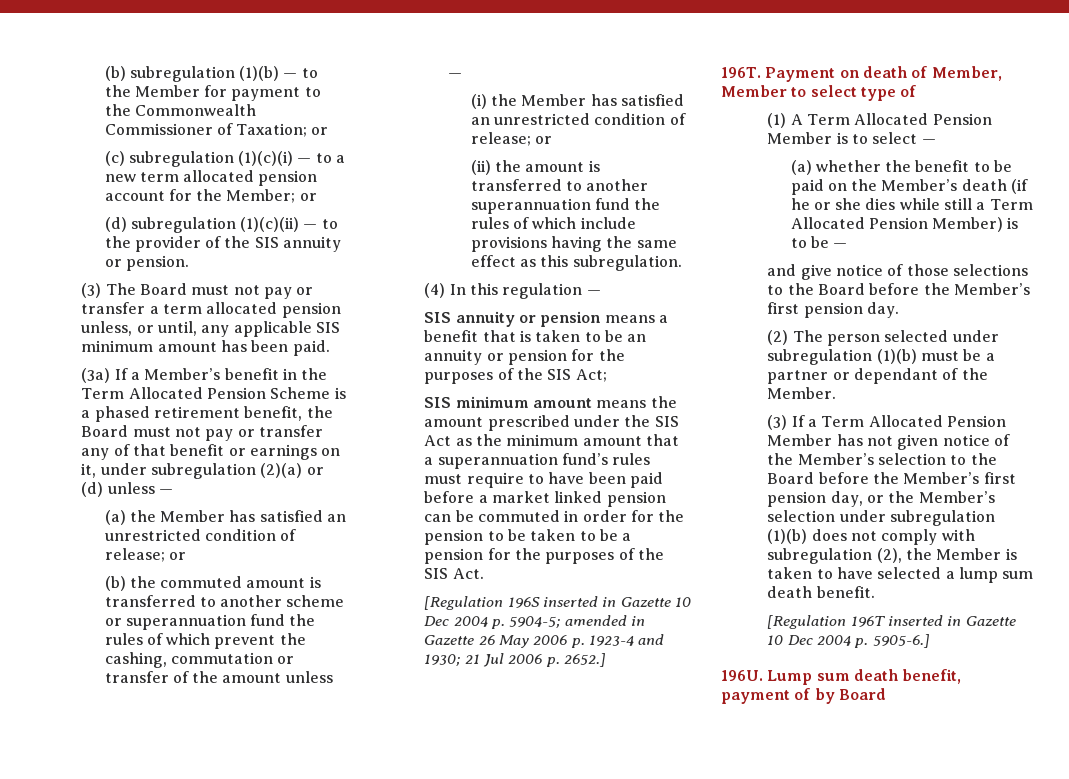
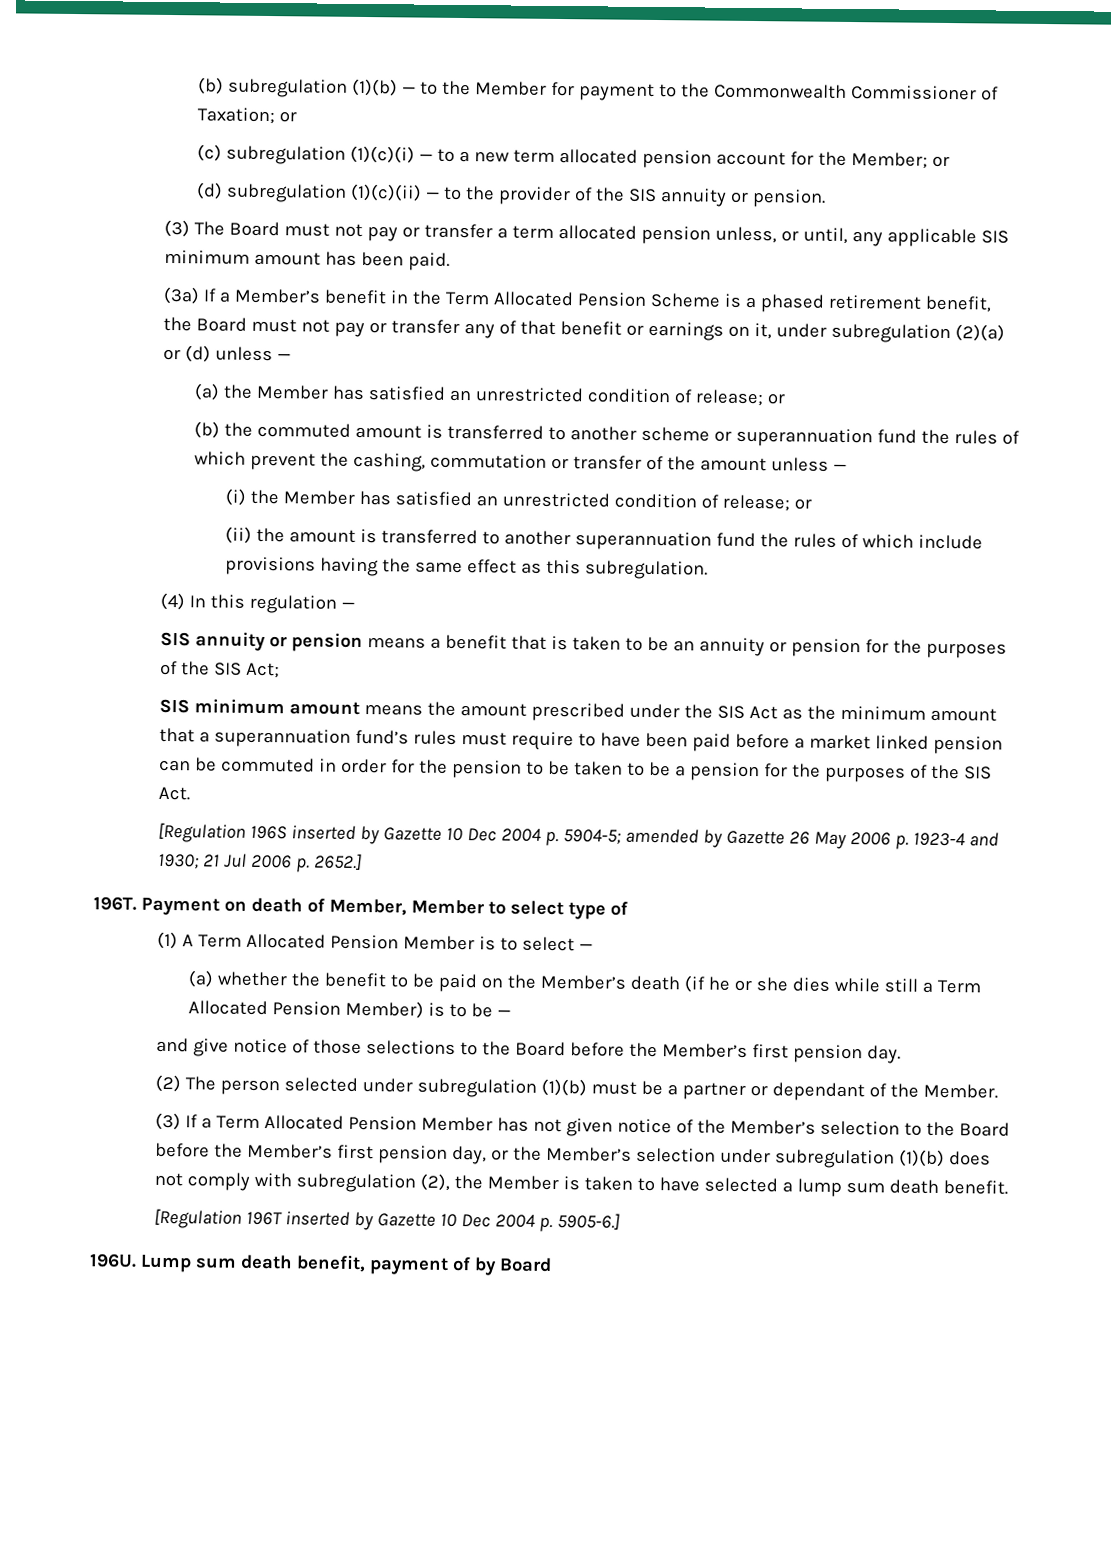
- [Regulation 196S inserted in Gazette 10 Dec 2004 p. 5904-5; amended in Gazette 26 May 2006 p. 1923-4 and 1930; 21 Jul 2006 p. 2652.]
+ [Regulation 196S inserted by Gazette 10 Dec 2004 p. 5904-5; amended by Gazette 26 May 2006 p. 1923-4 and 1930; 21 Jul 2006 p. 2652.]
- [Regulation 196T inserted in Gazette 10 Dec 2004 p. 5905-6.]
+ [Regulation 196T inserted by Gazette 10 Dec 2004 p. 5905-6.]

